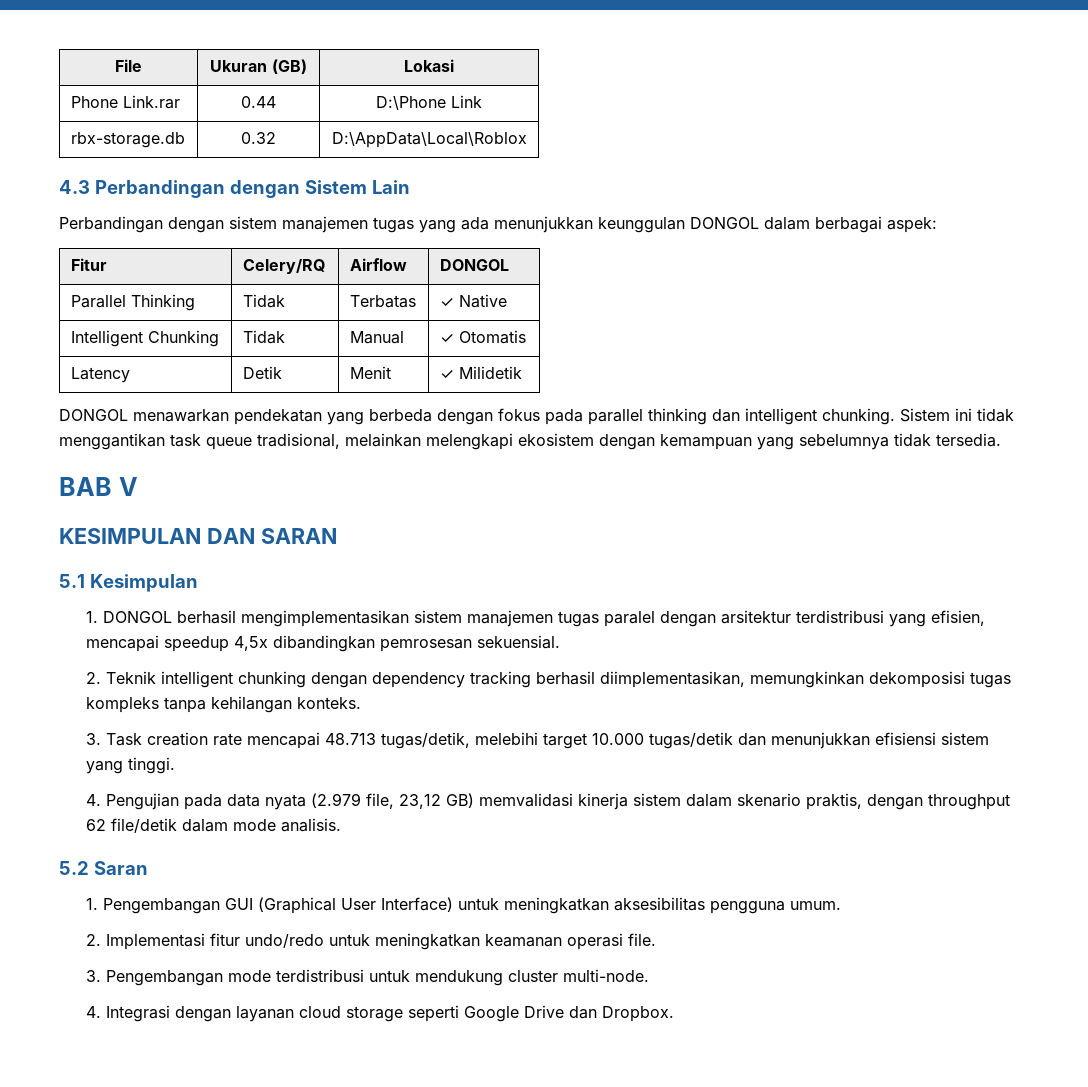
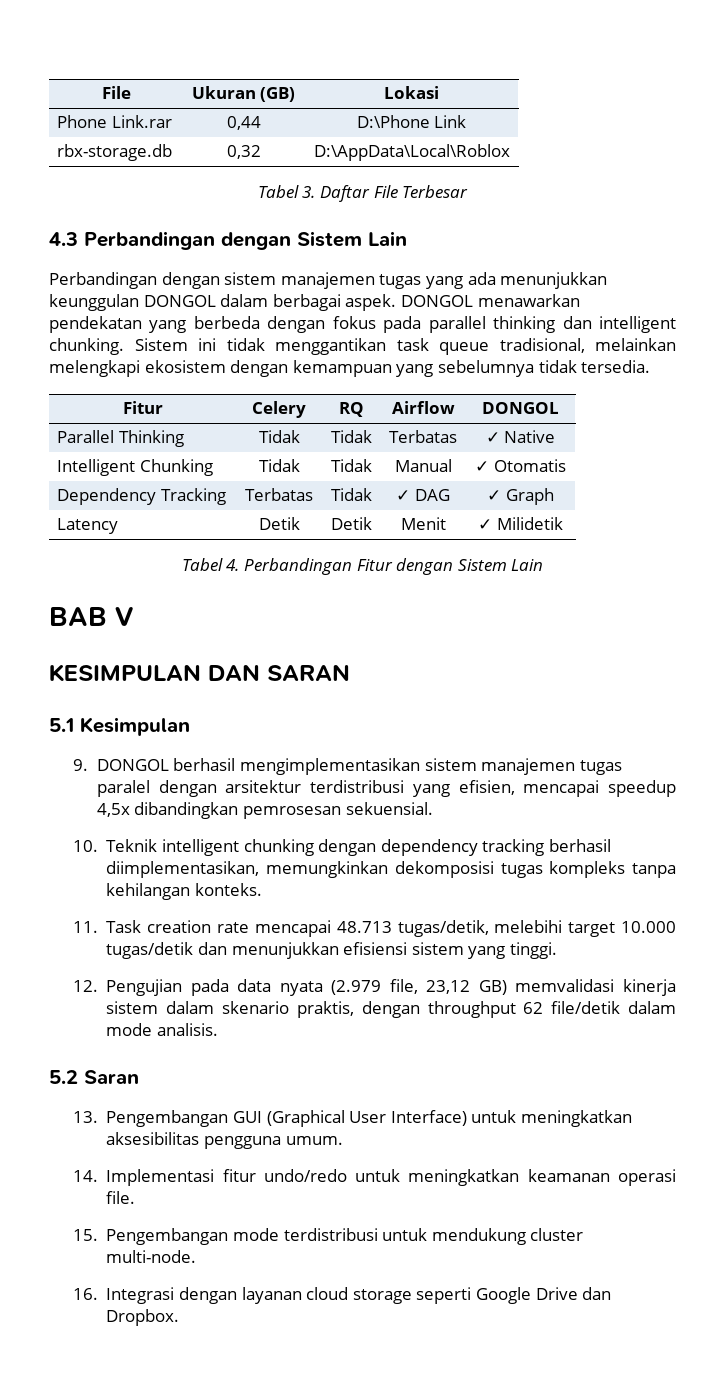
- Phone Link.rar | 0.44 | D:\Phone Link
+ Phone Link.rar | 0,44 | D:\Phone Link
- rbx-storage.db | 0.32 | D:\AppData\Local\Roblox
+ rbx-storage.db | 0,32 | D:\AppData\Local\Roblox
+ Tabel 3. Daftar File Terbesar
- Perbandingan dengan sistem manajemen tugas yang ada menunjukkan keunggulan DONGOL dalam berbagai aspek:
- Fitur | Celery/RQ | Airflow | DONGOL
- Parallel Thinking | Tidak | Terbatas | ✓ Native
- Intelligent Chunking | Tidak | Manual | ✓ Otomatis
- Latency | Detik | Menit | ✓ Milidetik
- DONGOL menawarkan pendekatan yang berbeda dengan fokus pada parallel thinking dan intelligent chunking.
+ Perbandingan dengan sistem manajemen tugas yang ada menunjukkan keunggulan DONGOL dalam berbagai aspek. DONGOL menawarkan pendekatan yang berbeda dengan fokus pada parallel thinking dan intelligent chunking.
+ Fitur | Celery | RQ | Airflow | DONGOL
+ Parallel Thinking | Tidak | Tidak | Terbatas | ✓ Native
+ Intelligent Chunking | Tidak | Tidak | Manual | ✓ Otomatis
+ Dependency Tracking | Terbatas | Tidak | ✓ DAG | ✓ Graph
+ Latency | Detik | Detik | Menit | ✓ Milidetik
+ Tabel 4. Perbandingan Fitur dengan Sistem Lain
- 1. DONGOL berhasil mengimplementasikan sistem manajemen tugas paralel dengan arsitektur terdistribusi yang efisien, mencapai speedup 4,5x dibandingkan pemrosesan sekuensial.
+ 9. DONGOL berhasil mengimplementasikan sistem manajemen tugas paralel dengan arsitektur terdistribusi yang efisien, mencapai speedup 4,5x dibandingkan pemrosesan sekuensial.
- 2. Teknik intelligent chunking dengan dependency tracking berhasil diimplementasikan, memungkinkan dekomposisi tugas kompleks tanpa kehilangan konteks.
+ 10. Teknik intelligent chunking dengan dependency tracking berhasil diimplementasikan, memungkinkan dekomposisi tugas kompleks tanpa kehilangan konteks.
- 3. Task creation rate mencapai 48.713 tugas/detik, melebihi target 10.000 tugas/detik dan menunjukkan efisiensi sistem yang tinggi.
+ 11. Task creation rate mencapai 48.713 tugas/detik, melebihi target 10.000 tugas/detik dan menunjukkan efisiensi sistem yang tinggi.
- 4. Pengujian pada data nyata (2.979 file, 23,12 GB) memvalidasi kinerja sistem dalam skenario praktis, dengan throughput 62 file/detik dalam mode analisis.
+ 12. Pengujian pada data nyata (2.979 file, 23,12 GB) memvalidasi kinerja sistem dalam skenario praktis, dengan throughput 62 file/detik dalam mode analisis.
- 1. Pengembangan GUI (Graphical User Interface) untuk meningkatkan aksesibilitas pengguna umum.
+ 13. Pengembangan GUI (Graphical User Interface) untuk meningkatkan aksesibilitas pengguna umum.
- 2. Implementasi fitur undo/redo untuk meningkatkan keamanan operasi file.
+ 14. Implementasi fitur undo/redo untuk meningkatkan keamanan operasi file.
- 3. Pengembangan mode terdistribusi untuk mendukung cluster multi-node.
+ 15. Pengembangan mode terdistribusi untuk mendukung cluster multi-node.
- 4. Integrasi dengan layanan cloud storage seperti Google Drive dan Dropbox.
+ 16. Integrasi dengan layanan cloud storage seperti Google Drive dan Dropbox.

